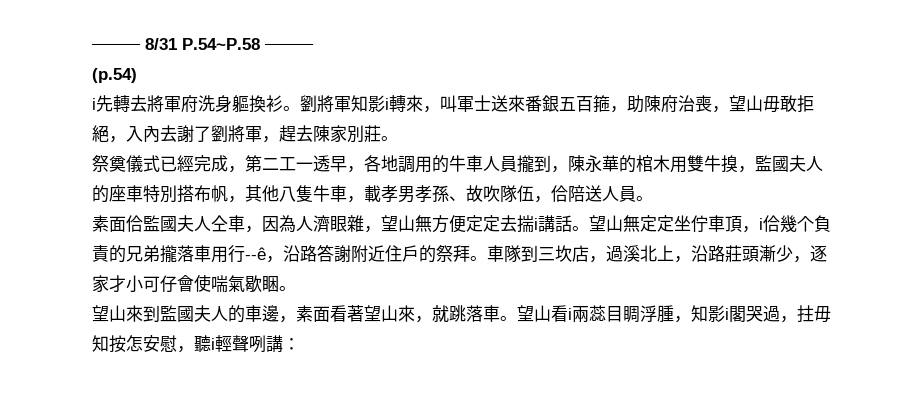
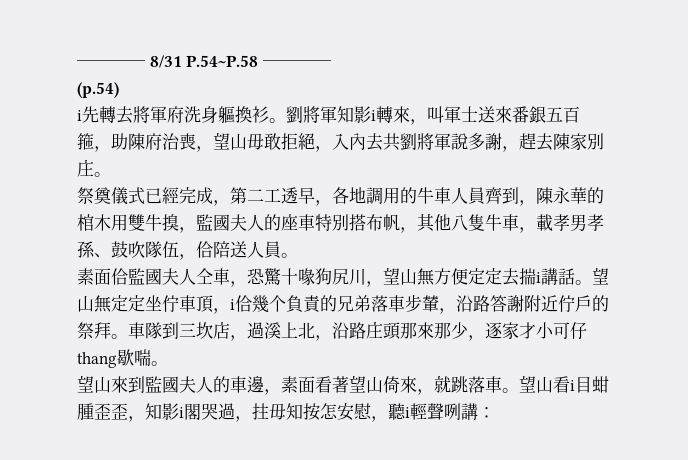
- 劉將軍知影i轉來，叫軍士送來番銀五百箍，助陳府治喪，望山毋敢拒絕，入內去謝了劉將軍，趕去陳家別莊。
+ 劉將軍知影i轉來，叫軍士送來番銀五百箍，助陳府治喪，望山毋敢拒絕，入內去共劉將軍說多謝，趕去陳家別庄。
- 祭奠儀式已經完成，第二工一透早，各地調用的牛車人員攏到，陳永華的棺木用雙牛搝，監國夫人的座車特別搭布帆，其他八隻牛車，載孝男孝孫、故吹隊伍，佮陪送人員。
+ 祭奠儀式已經完成，第二工透早，各地調用的牛車人員齊到，陳永華的棺木用雙牛搝，監國夫人的座車特別搭布帆，其他八隻牛車，載孝男孝孫、鼓吹隊伍，佮陪送人員。
- 素面佮監國夫人仝車，因為人濟眼雜，望山無方便定定去揣i講話。
+ 素面佮監國夫人仝車，恐驚十喙狗尻川，望山無方便定定去揣i講話。
- 望山無定定坐佇車頂，i佮幾个負責的兄弟攏落車用行--ê，沿路答謝附近住戶的祭拜。
+ 望山無定定坐佇車頂，i佮幾个負責的兄弟落車步輦，沿路答謝附近佇戶的祭拜。
- 車隊到三坎店，過溪北上，沿路莊頭漸少，逐家才小可仔會使喘氣歇睏。
+ 車隊到三坎店，過溪上北，沿路庄頭那來那少，逐家才小可仔thang歇喘。
- 望山來到監國夫人的車邊，素面看著望山來，就跳落車。
+ 望山來到監國夫人的車邊，素面看著望山倚來，就跳落車。
- 望山看i兩蕊目睭浮腫，知影i閣哭過，拄毋知按怎安慰，聽i輕聲咧講：
+ 望山看i目蚶腫歪歪，知影i閣哭過，拄毋知按怎安慰，聽i輕聲咧講：

